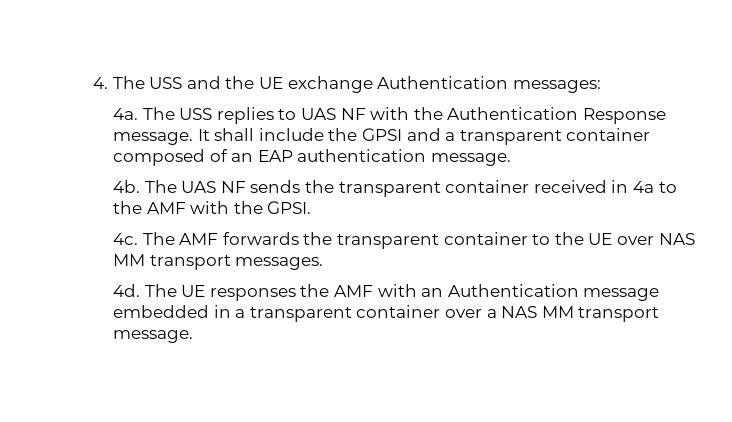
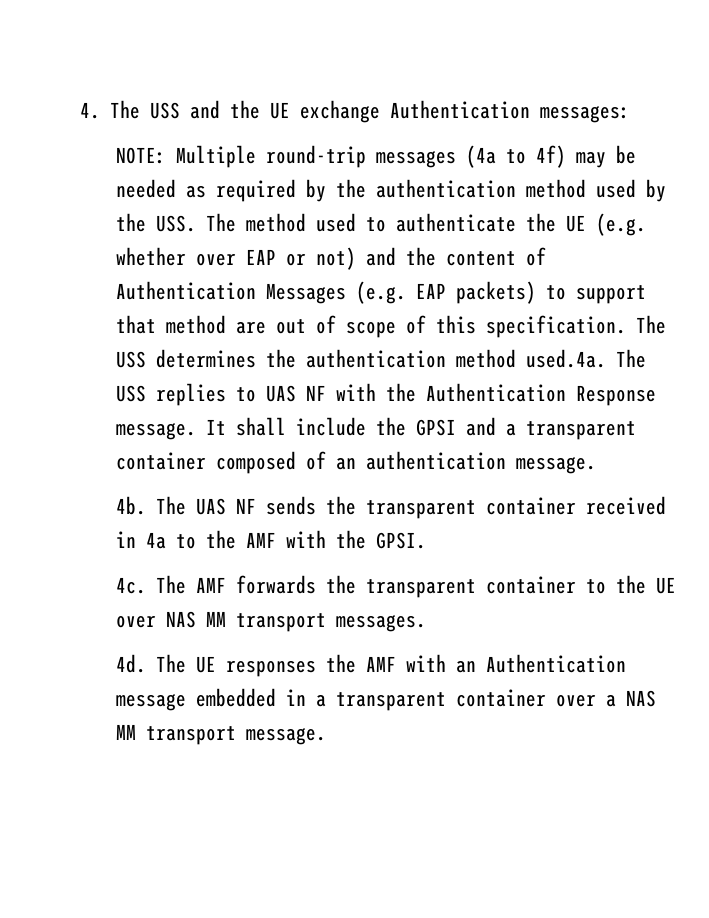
- 4a. The USS replies to UAS NF with the Authentication Response message.
+ NOTE: Multiple round-trip messages (4a to 4f) may be needed as required by the authentication method used by the USS. The method used to authenticate the UE (e.g. whether over EAP or not) and the content of Authentication Messages (e.g. EAP packets) to support that method are out of scope of this specification. The USS determines the authentication method used.4a. The USS replies to UAS NF with the Authentication Response message.
- It shall include the GPSI and a transparent container composed of an EAP authentication message.
+ It shall include the GPSI and a transparent container composed of an authentication message.

